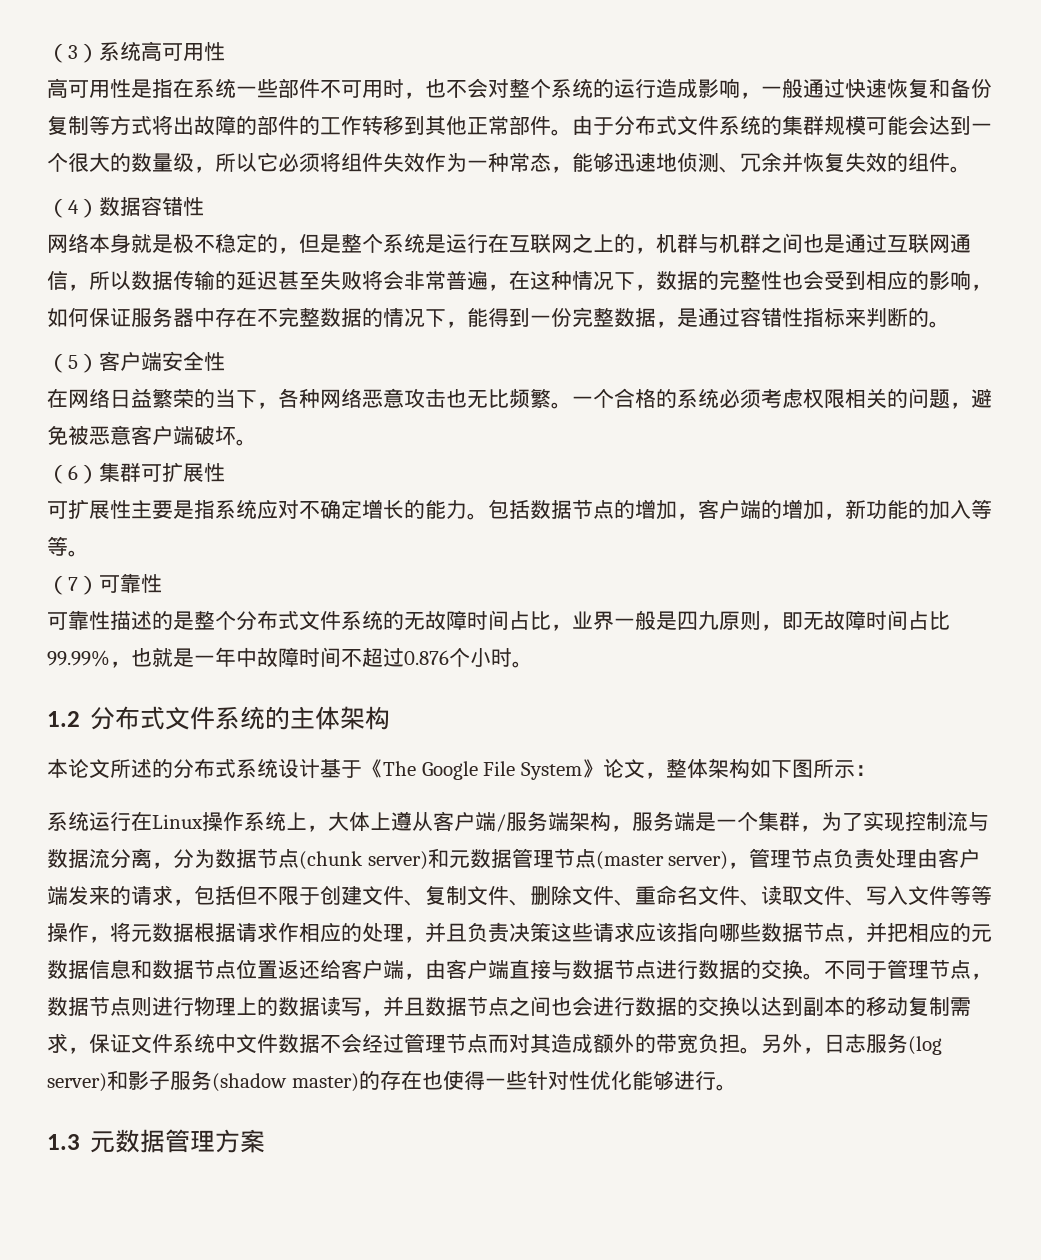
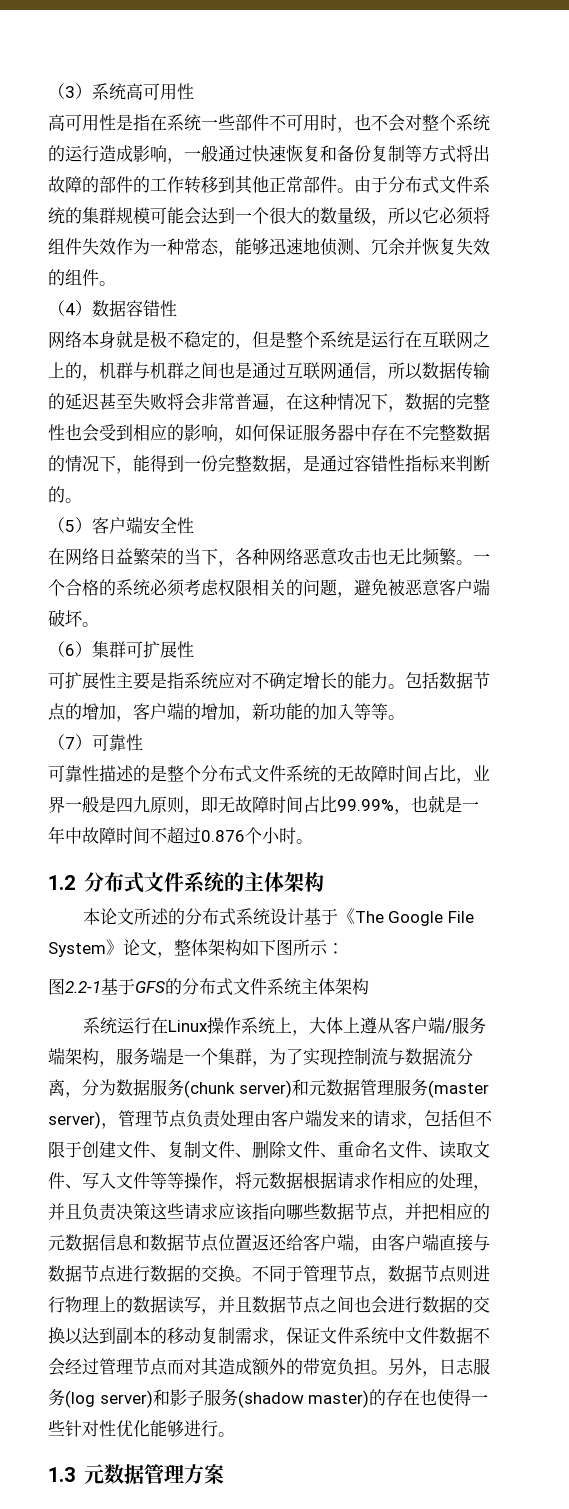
+ 图2.2-1基于GFS的分布式文件系统主体架构
- 系统运行在Linux操作系统上，大体上遵从客户端/服务端架构，服务端是一个集群，为了实现控制流与数据流分离，分为数据节点(chunk server)和元数据管理节点(master server)，管理节点负责处理由客户端发来的请求，包括但不限于创建文件、复制文件、删除文件、重命名文件、读取文件、写入文件等等操作，将元数据根据请求作相应的处理，并且负责决策这些请求应该指向哪些数据节点，并把相应的元数据信息和数据节点位置返还给客户端，由客户端直接与数据节点进行数据的交换。
+ 系统运行在Linux操作系统上，大体上遵从客户端/服务端架构，服务端是一个集群，为了实现控制流与数据流分离，分为数据服务(chunk server)和元数据管理服务(master server)，管理节点负责处理由客户端发来的请求，包括但不限于创建文件、复制文件、删除文件、重命名文件、读取文件、写入文件等等操作，将元数据根据请求作相应的处理，并且负责决策这些请求应该指向哪些数据节点，并把相应的元数据信息和数据节点位置返还给客户端，由客户端直接与数据节点进行数据的交换。

